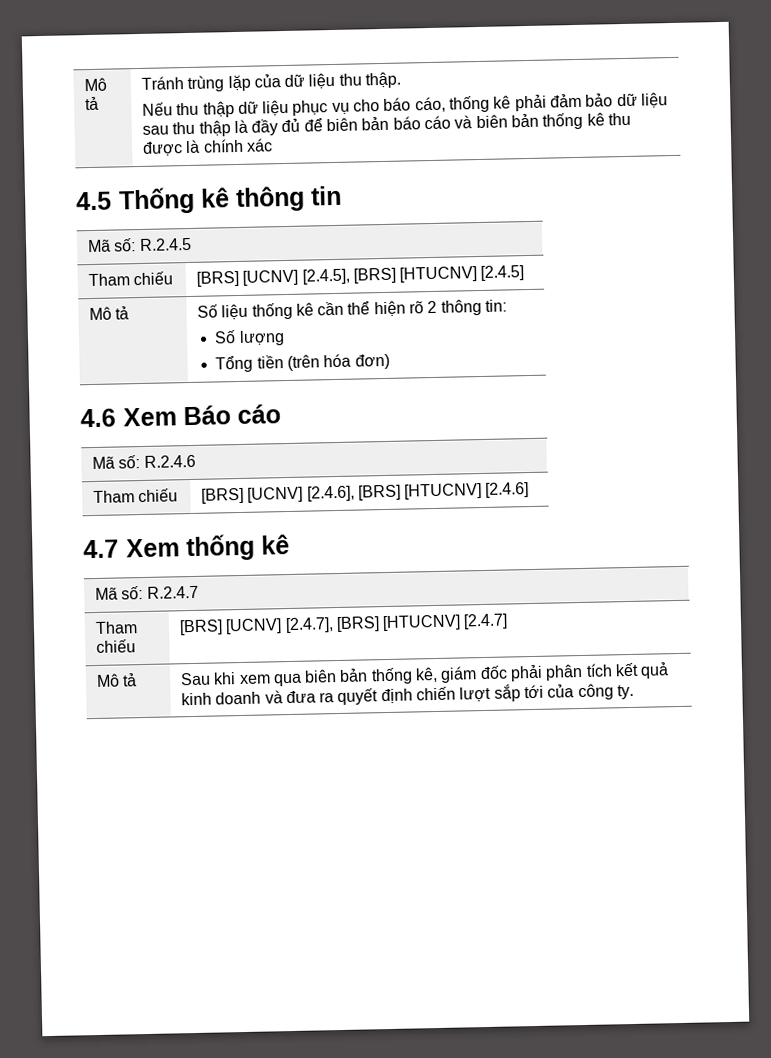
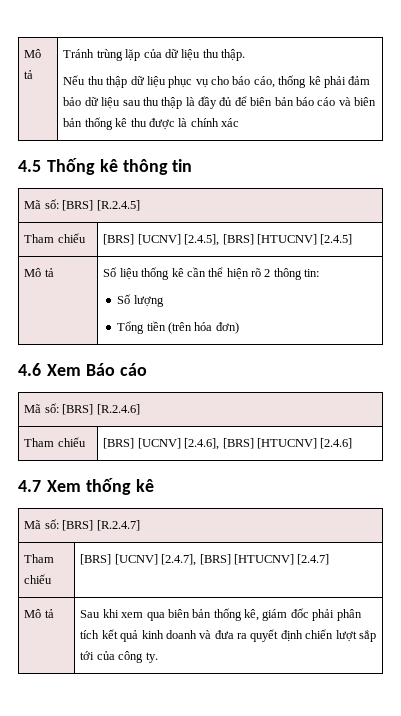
- Mã số: R.2.4.5
+ Mã số: [BRS] [R.2.4.5]
- Mã số: R.2.4.6
+ Mã số: [BRS] [R.2.4.6]
- Mã số: R.2.4.7
+ Mã số: [BRS] [R.2.4.7]

